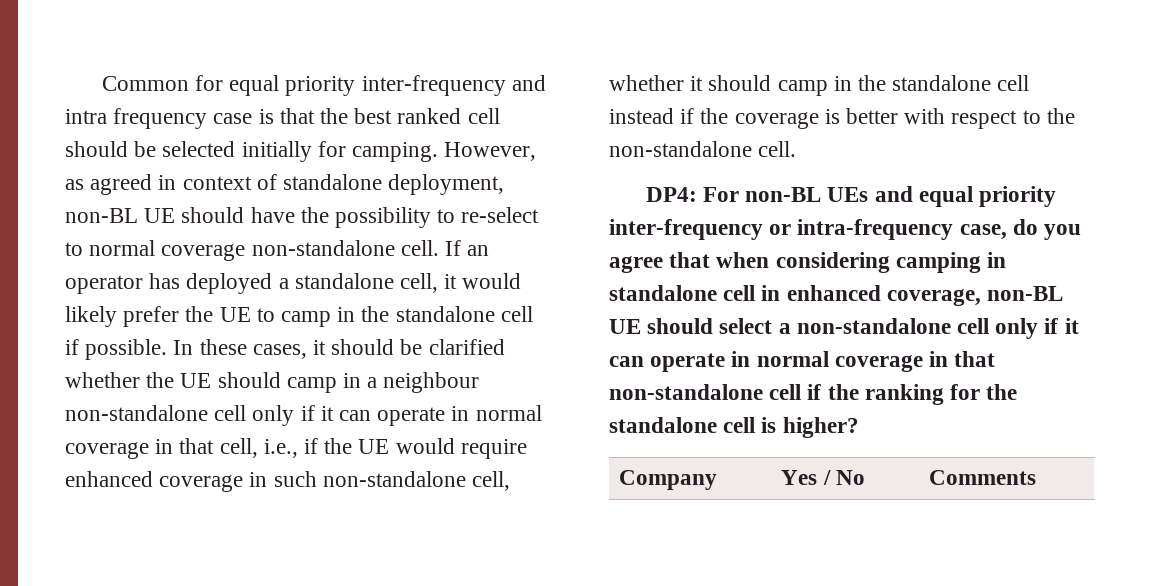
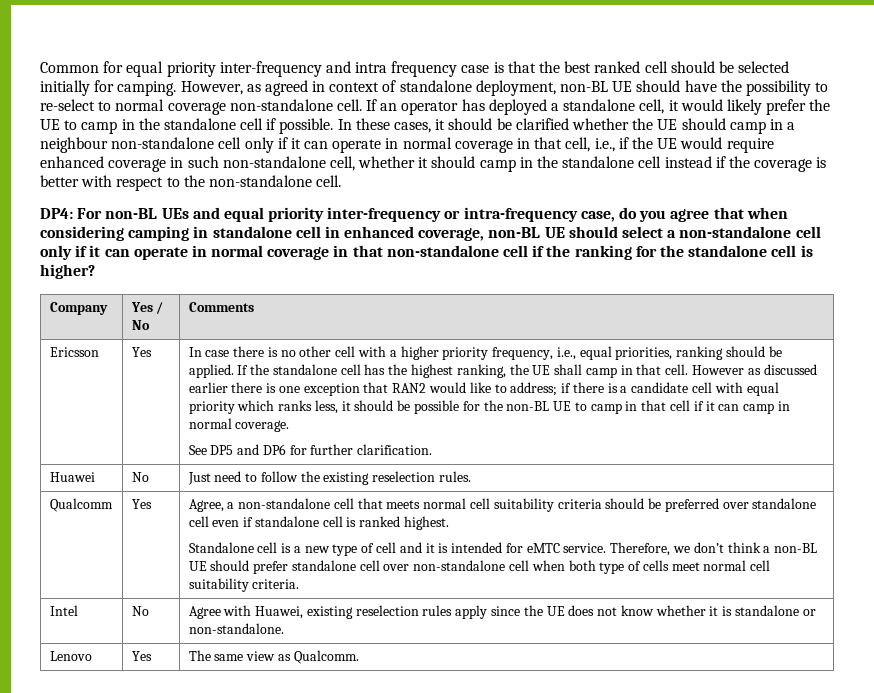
+ Ericsson | Yes | In case there is no other cell with a higher priority frequency, i.e., equal priorities, ranking should be applied. If the standalone cell has the highest ranking, the UE shall camp in that cell. However as discussed earlier there is one exception that RAN2 would like to address; if there is a candidate cell with equal priority which ranks less, it should be possible for the non-BL UE to camp in that cell if it can camp in normal coverage.
+ See DP5 and DP6 for further clarification.
+ Huawei | No | Just need to follow the existing reselection rules.
+ Qualcomm | Yes | Agree, a non-standalone cell that meets normal cell suitability criteria should be preferred over standalone cell even if standalone cell is ranked highest.
+ Standalone cell is a new type of cell and it is intended for eMTC service. Therefore, we don’t think a non-BL UE should prefer standalone cell over non-standalone cell when both type of cells meet normal cell suitability criteria.
+ Intel | No | Agree with Huawei, existing reselection rules apply since the UE does not know whether it is standalone or non-standalone.
+ Lenovo | Yes | The same view as Qualcomm.

